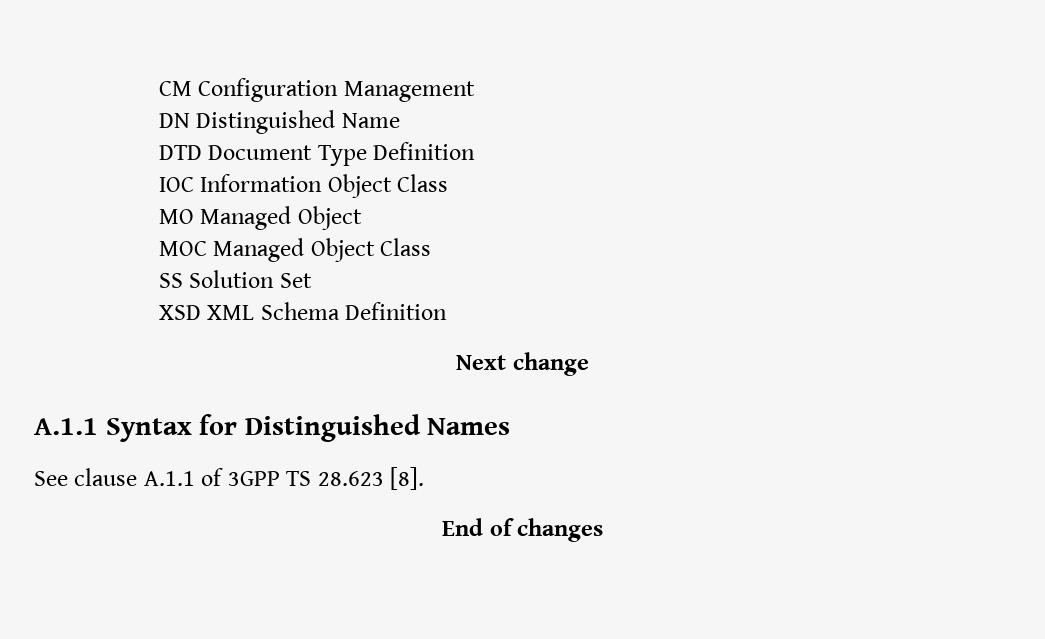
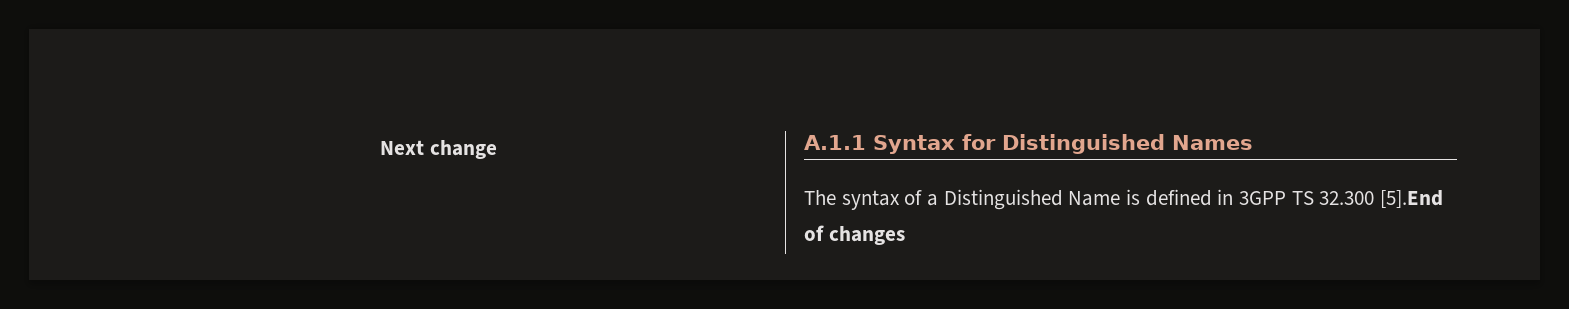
- CM Configuration Management
- DN Distinguished Name
- DTD Document Type Definition
- IOC Information Object Class
- MO Managed Object
- MOC Managed Object Class
- SS Solution Set
- XSD XML Schema Definition
- See clause A.1.1 of 3GPP TS 28.623 [8].
- End of changes
+ The syntax of a Distinguished Name is defined in 3GPP TS 32.300 [5].End of changes

